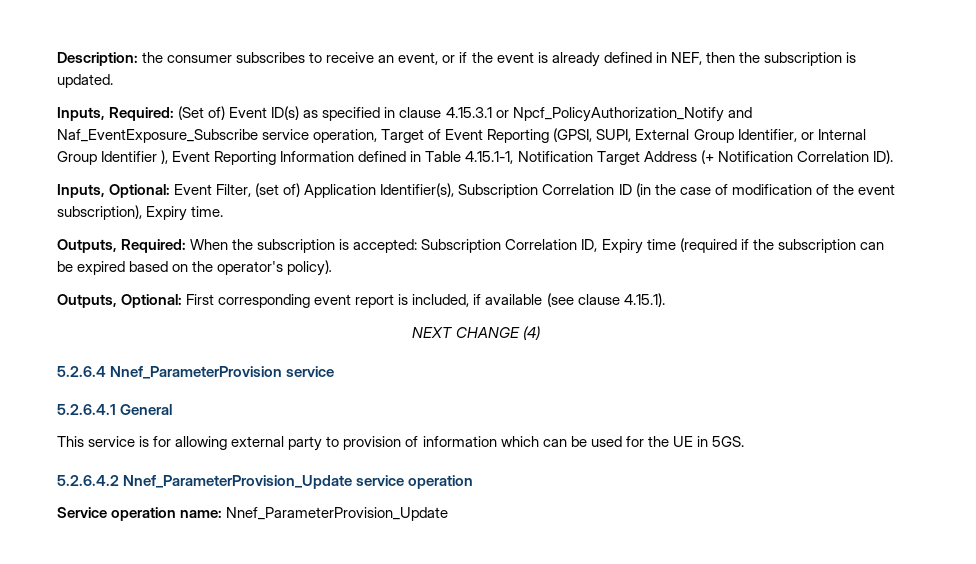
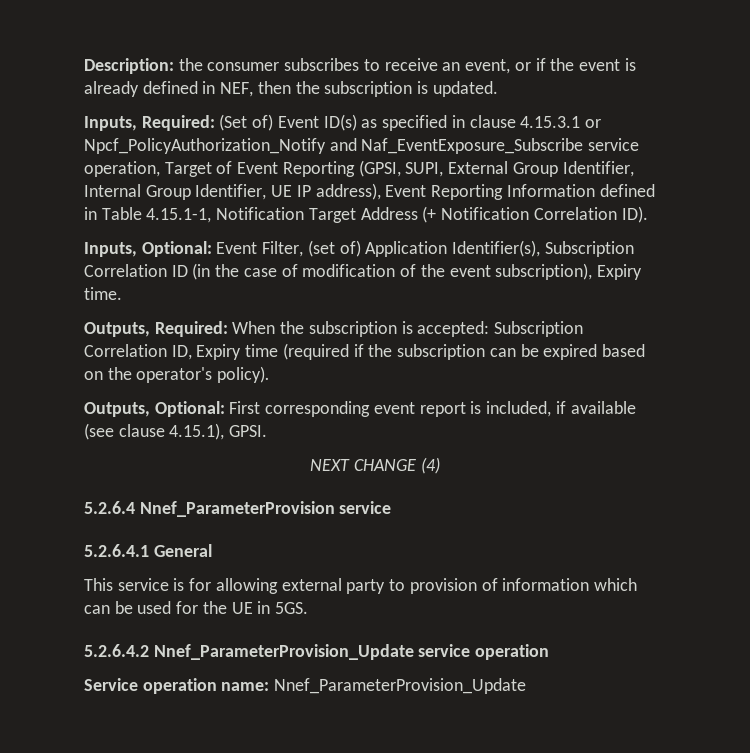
- Inputs, Required: (Set of) Event ID(s) as specified in clause 4.15.3.1 or Npcf_PolicyAuthorization_Notify and Naf_EventExposure_Subscribe service operation, Target of Event Reporting (GPSI, SUPI, External Group Identifier, or Internal Group Identifier ), Event Reporting Information defined in Table 4.15.1-1, Notification Target Address (+ Notification Correlation ID).
+ Inputs, Required: (Set of) Event ID(s) as specified in clause 4.15.3.1 or Npcf_PolicyAuthorization_Notify and Naf_EventExposure_Subscribe service operation, Target of Event Reporting (GPSI, SUPI, External Group Identifier, Internal Group Identifier, UE IP address), Event Reporting Information defined in Table 4.15.1-1, Notification Target Address (+ Notification Correlation ID).
- Outputs, Optional: First corresponding event report is included, if available (see clause 4.15.1).
+ Outputs, Optional: First corresponding event report is included, if available (see clause 4.15.1), GPSI.

